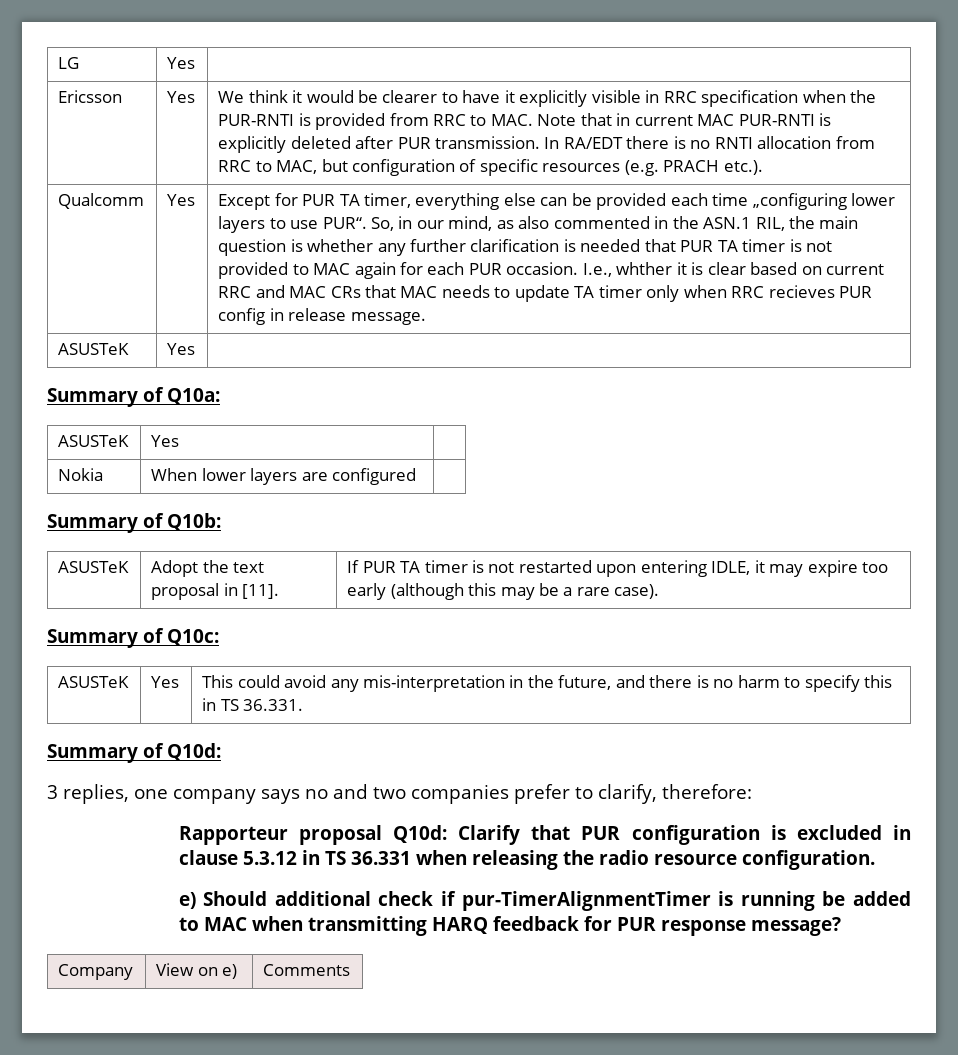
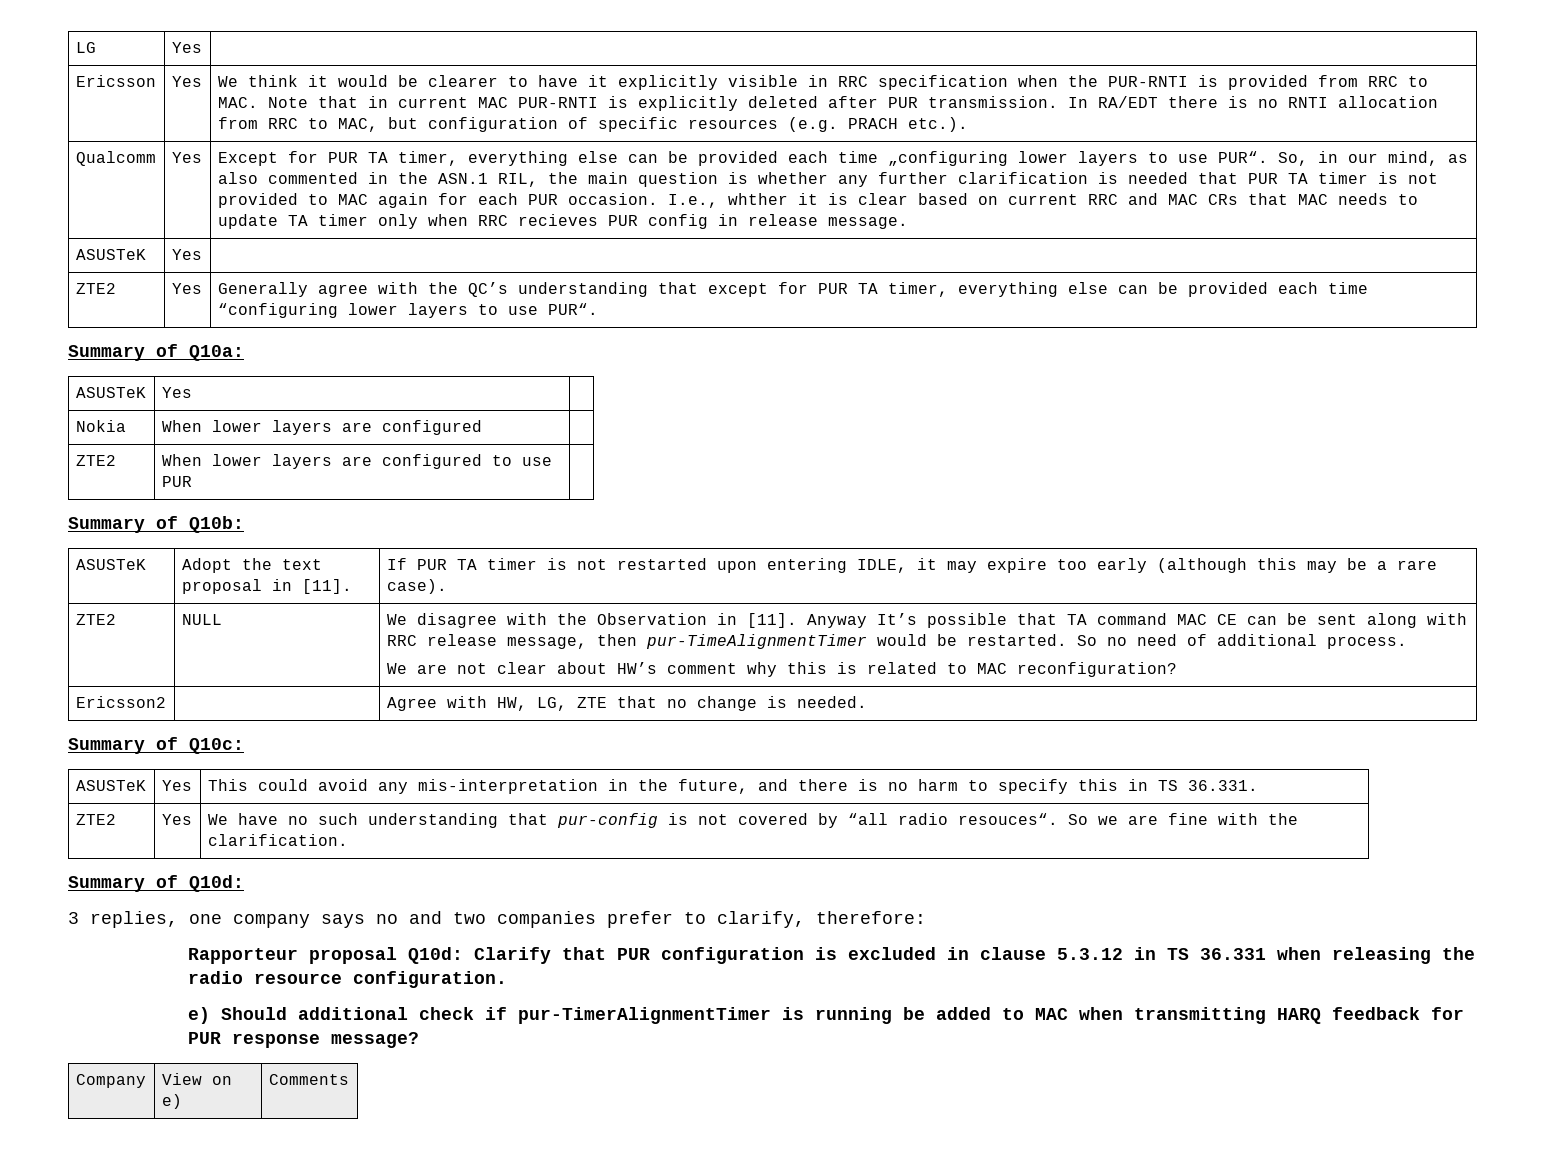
+ ZTE2 | Yes | Generally agree with the QC’s understanding that except for PUR TA timer, everything else can be provided each time “configuring lower layers to use PUR“.
+ ZTE2 | When lower layers are configured to use PUR |
+ ZTE2 | NULL | We disagree with the Observation in [11]. Anyway It’s possible that TA command MAC CE can be sent along with RRC release message, then pur-TimeAlignmentTimer would be restarted. So no need of additional process.
+ We are not clear about HW’s comment why this is related to MAC reconfiguration?
+ Ericsson2 | | Agree with HW, LG, ZTE that no change is needed.
+ ZTE2 | Yes | We have no such understanding that pur-config is not covered by “all radio resouces“. So we are fine with the clarification.

